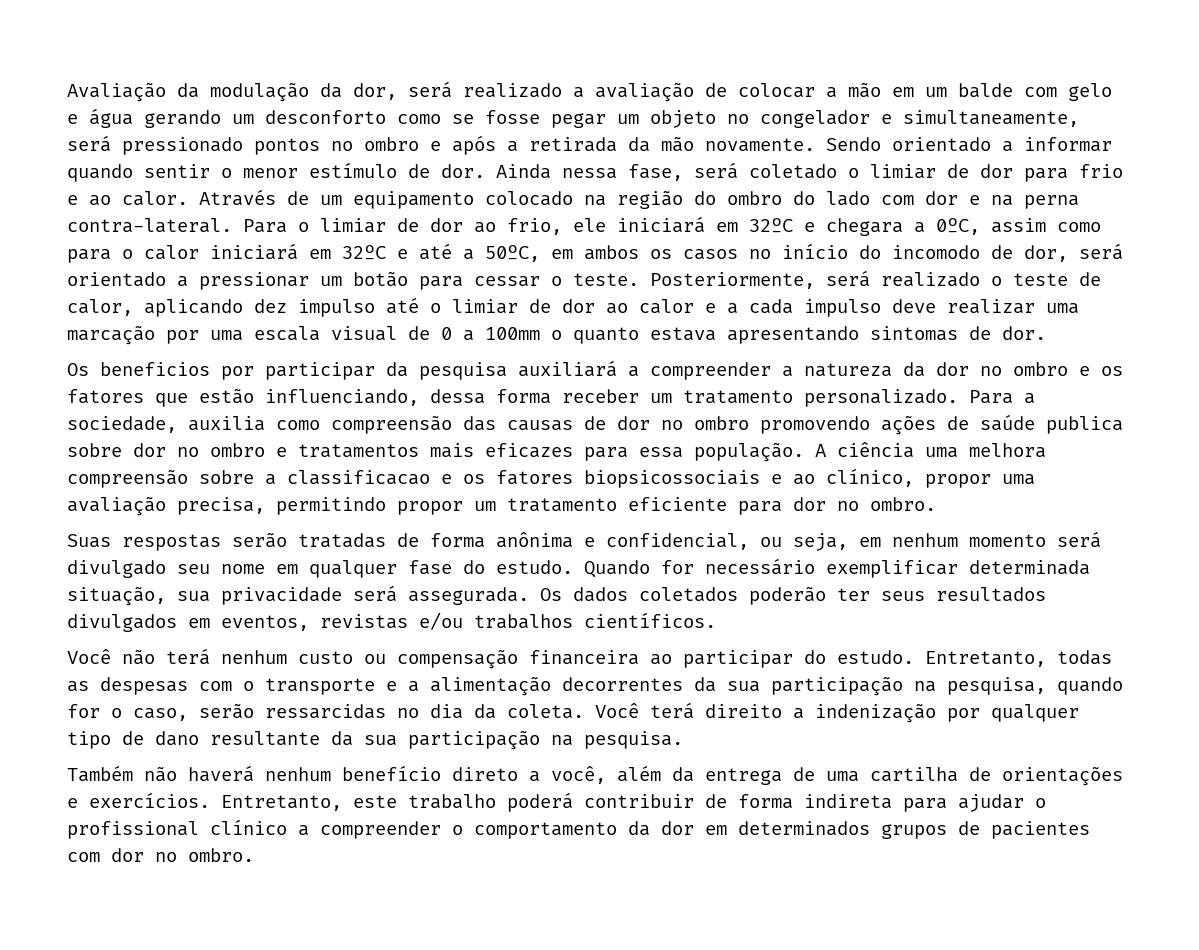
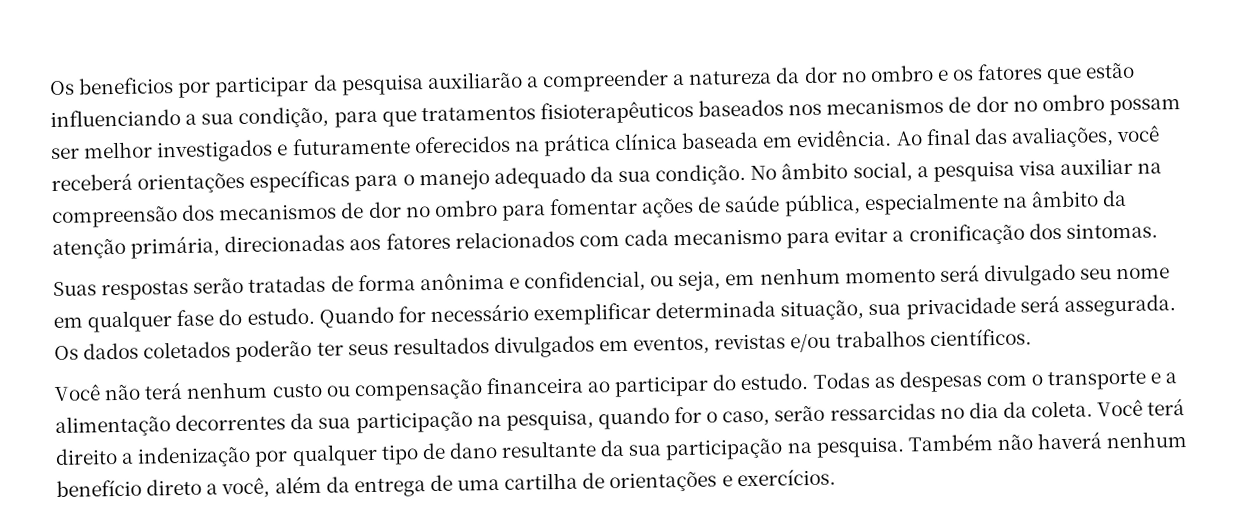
- Avaliação da modulação da dor, será realizado a avaliação de colocar a mão em um balde com gelo e água gerando um desconforto como se fosse pegar um objeto no congelador e simultaneamente, será pressionado pontos no ombro e após a retirada da mão novamente. Sendo orientado a informar quando sentir o menor estímulo de dor. Ainda nessa fase, será coletado o limiar de dor para frio e ao calor. Através de um equipamento colocado na região do ombro do lado com dor e na perna contra-lateral. Para o limiar de dor ao frio, ele iniciará em 32ºC e chegara a 0ºC, assim como para o calor iniciará em 32ºC e até a 50ºC, em ambos os casos no início do incomodo de dor, será orientado a pressionar um botão para cessar o teste. Posteriormente, será realizado o teste de calor, aplicando dez impulso até o limiar de dor ao calor e a cada impulso deve realizar uma marcação por uma escala visual de 0 a 100mm o quanto estava apresentando sintomas de dor.
- Os beneficios por participar da pesquisa auxiliará a compreender a natureza da dor no ombro e os fatores que estão influenciando, dessa forma receber um tratamento personalizado. Para a sociedade, auxilia como compreensão das causas de dor no ombro promovendo ações de saúde publica sobre dor no ombro e tratamentos mais eficazes para essa população. A ciência uma melhora compreensão sobre a classificacao e os fatores biopsicossociais e ao clínico, propor uma avaliação precisa, permitindo propor um tratamento eficiente para dor no ombro.
+ Os beneficios por participar da pesquisa auxiliarão a compreender a natureza da dor no ombro e os fatores que estão influenciando a sua condição, para que tratamentos fisioterapêuticos baseados nos mecanismos de dor no ombro possam ser melhor investigados e futuramente oferecidos na prática clínica baseada em evidência. Ao final das avaliações, você receberá orientações específicas para o manejo adequado da sua condição. No âmbito social, a pesquisa visa auxiliar na compreensão dos mecanismos de dor no ombro para fomentar ações de saúde pública, especialmente na âmbito da atenção primária, direcionadas aos fatores relacionados com cada mecanismo para evitar a cronificação dos sintomas.
- Entretanto, todas as despesas com o transporte e a alimentação decorrentes da sua participação na pesquisa, quando for o caso, serão ressarcidas no dia da coleta.
+ Todas as despesas com o transporte e a alimentação decorrentes da sua participação na pesquisa, quando for o caso, serão ressarcidas no dia da coleta.
- Você terá direito a indenização por qualquer tipo de dano resultante da sua participação na pesquisa.
- Também não haverá nenhum benefício direto a você, além da entrega de uma cartilha de orientações e exercícios. Entretanto, este trabalho poderá contribuir de forma indireta para ajudar o profissional clínico a compreender o comportamento da dor em determinados grupos de pacientes com dor no ombro.
+ Você terá direito a indenização por qualquer tipo de dano resultante da sua participação na pesquisa. Também não haverá nenhum benefício direto a você, além da entrega de uma cartilha de orientações e exercícios.

